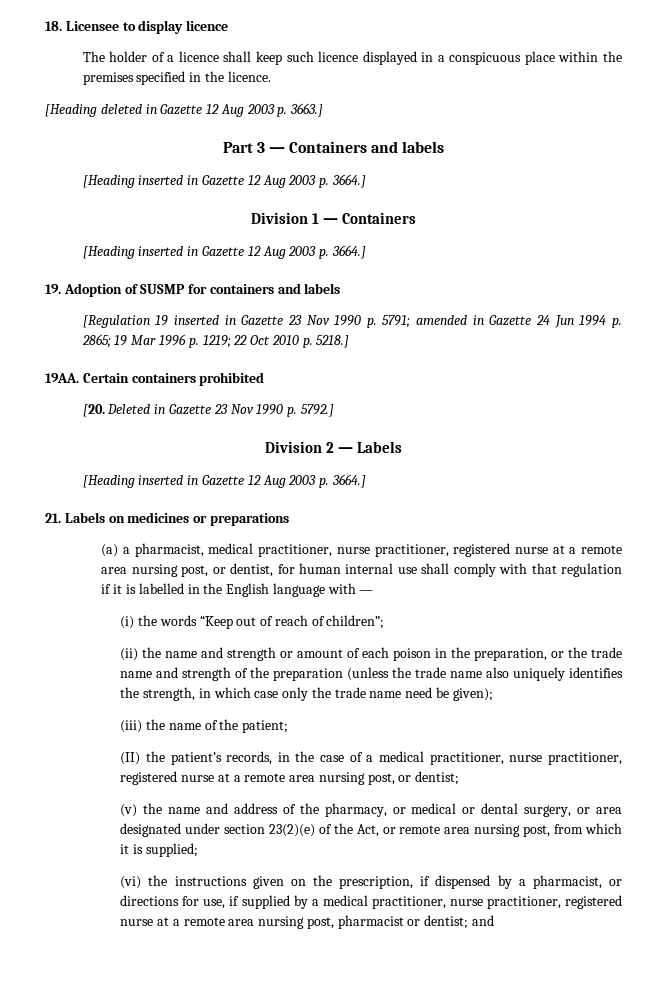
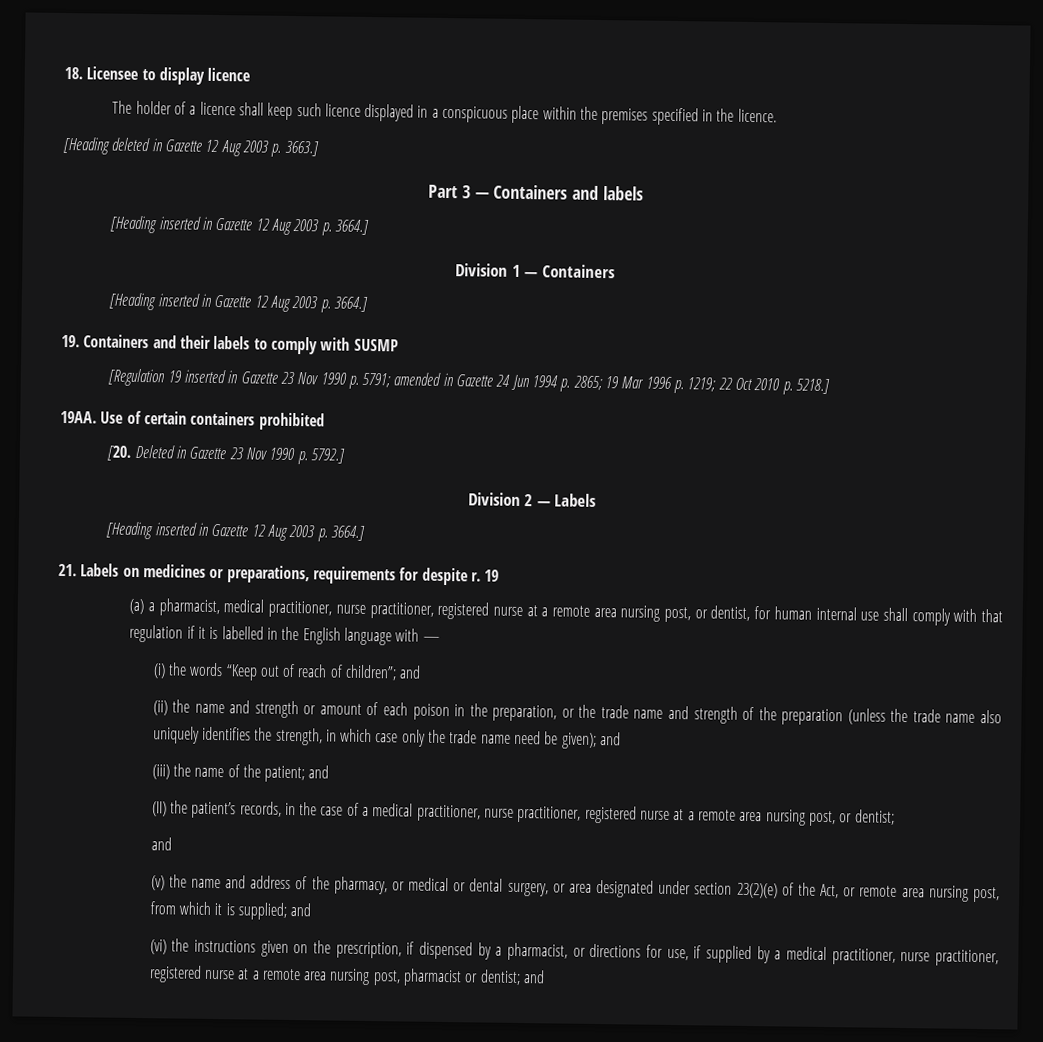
- 19. Adoption of SUSMP for containers and labels
+ 19. Containers and their labels to comply with SUSMP
- Certain containers prohibited
+ Use of certain containers prohibited
- 21. Labels on medicines or preparations
+ 21. Labels on medicines or preparations, requirements for despite r. 19
- (i) the words “Keep out of reach of children”;
+ (i) the words “Keep out of reach of children”; and
- (ii) the name and strength or amount of each poison in the preparation, or the trade name and strength of the preparation (unless the trade name also uniquely identifies the strength, in which case only the trade name need be given);
+ (ii) the name and strength or amount of each poison in the preparation, or the trade name and strength of the preparation (unless the trade name also uniquely identifies the strength, in which case only the trade name need be given); and
- (iii) the name of the patient;
+ (iii) the name of the patient; and
  (II) the patient’s records, in the case of a medical practitioner, nurse practitioner, registered nurse at a remote area nursing post, or dentist;
+ and
- (v) the name and address of the pharmacy, or medical or dental surgery, or area designated under section 23(2)(e) of the Act, or remote area nursing post, from which it is supplied;
+ (v) the name and address of the pharmacy, or medical or dental surgery, or area designated under section 23(2)(e) of the Act, or remote area nursing post, from which it is supplied; and

